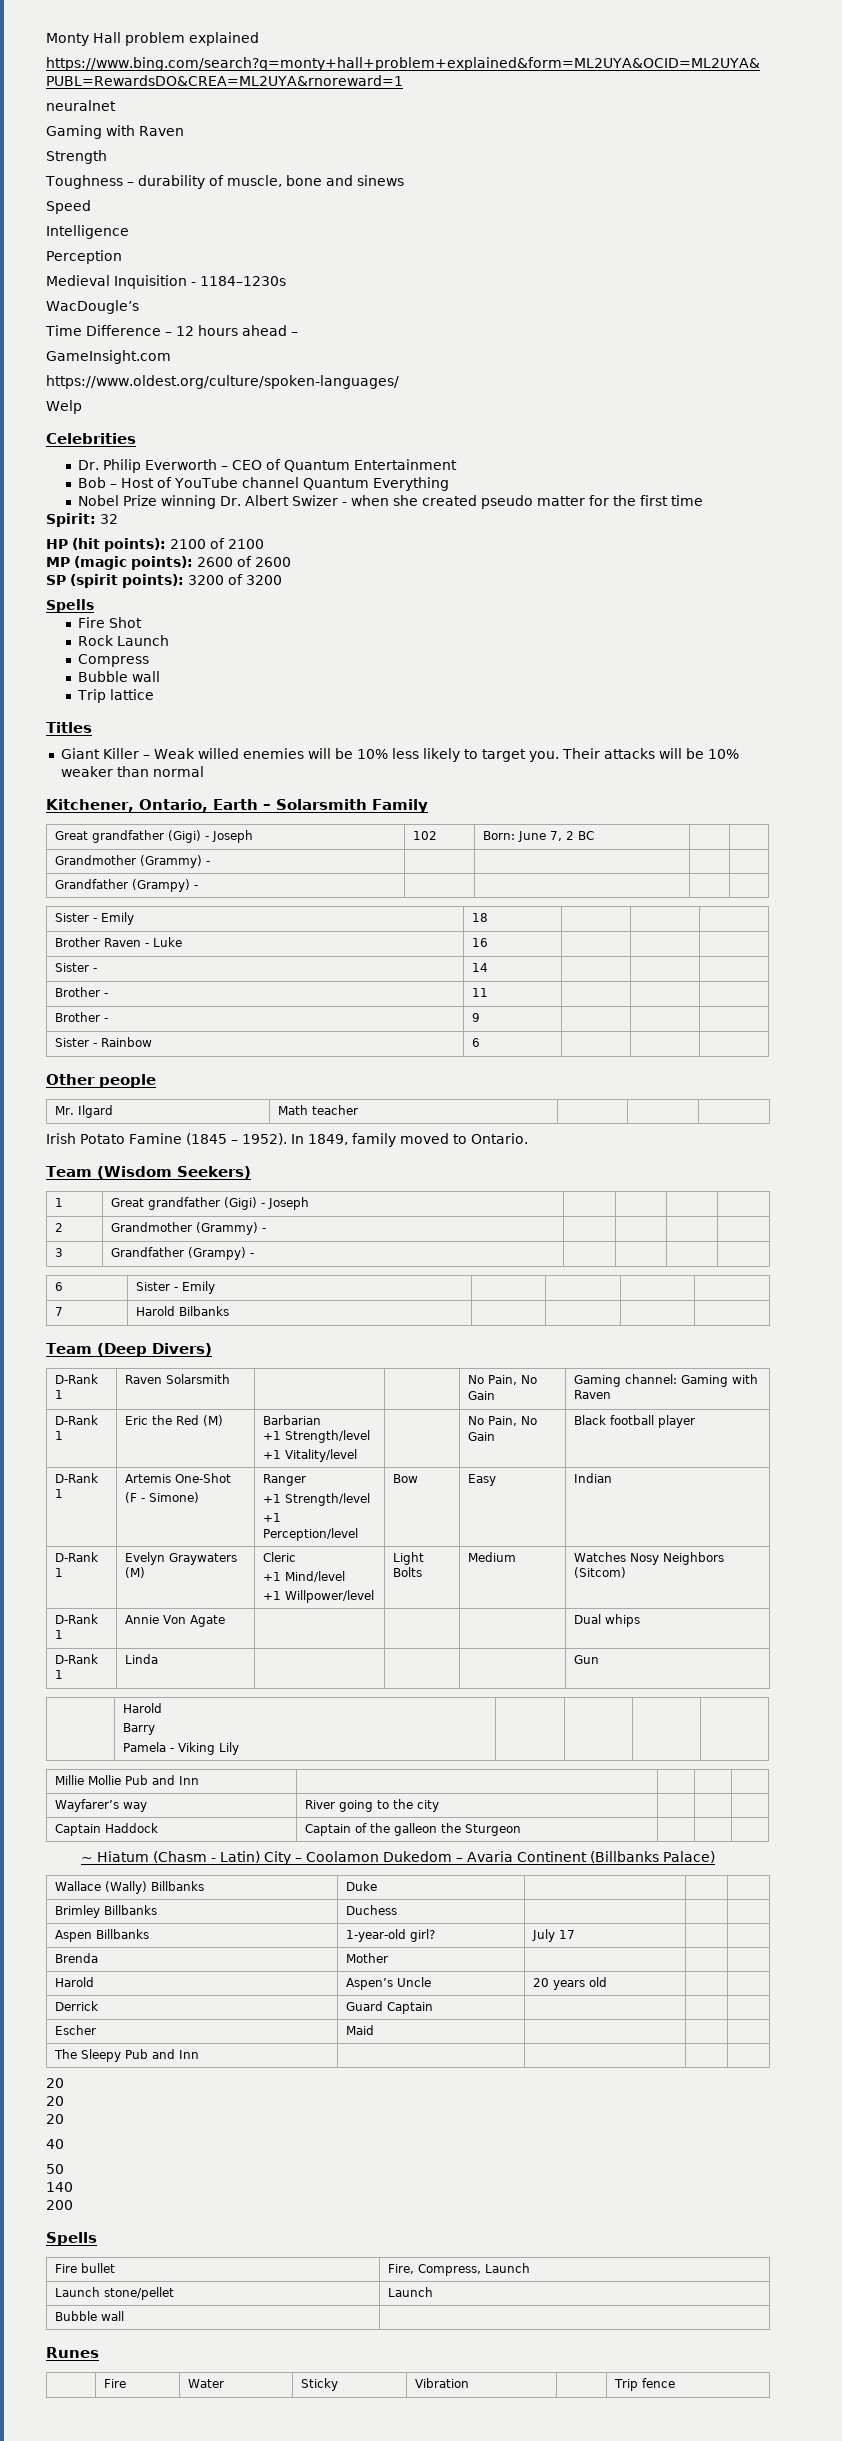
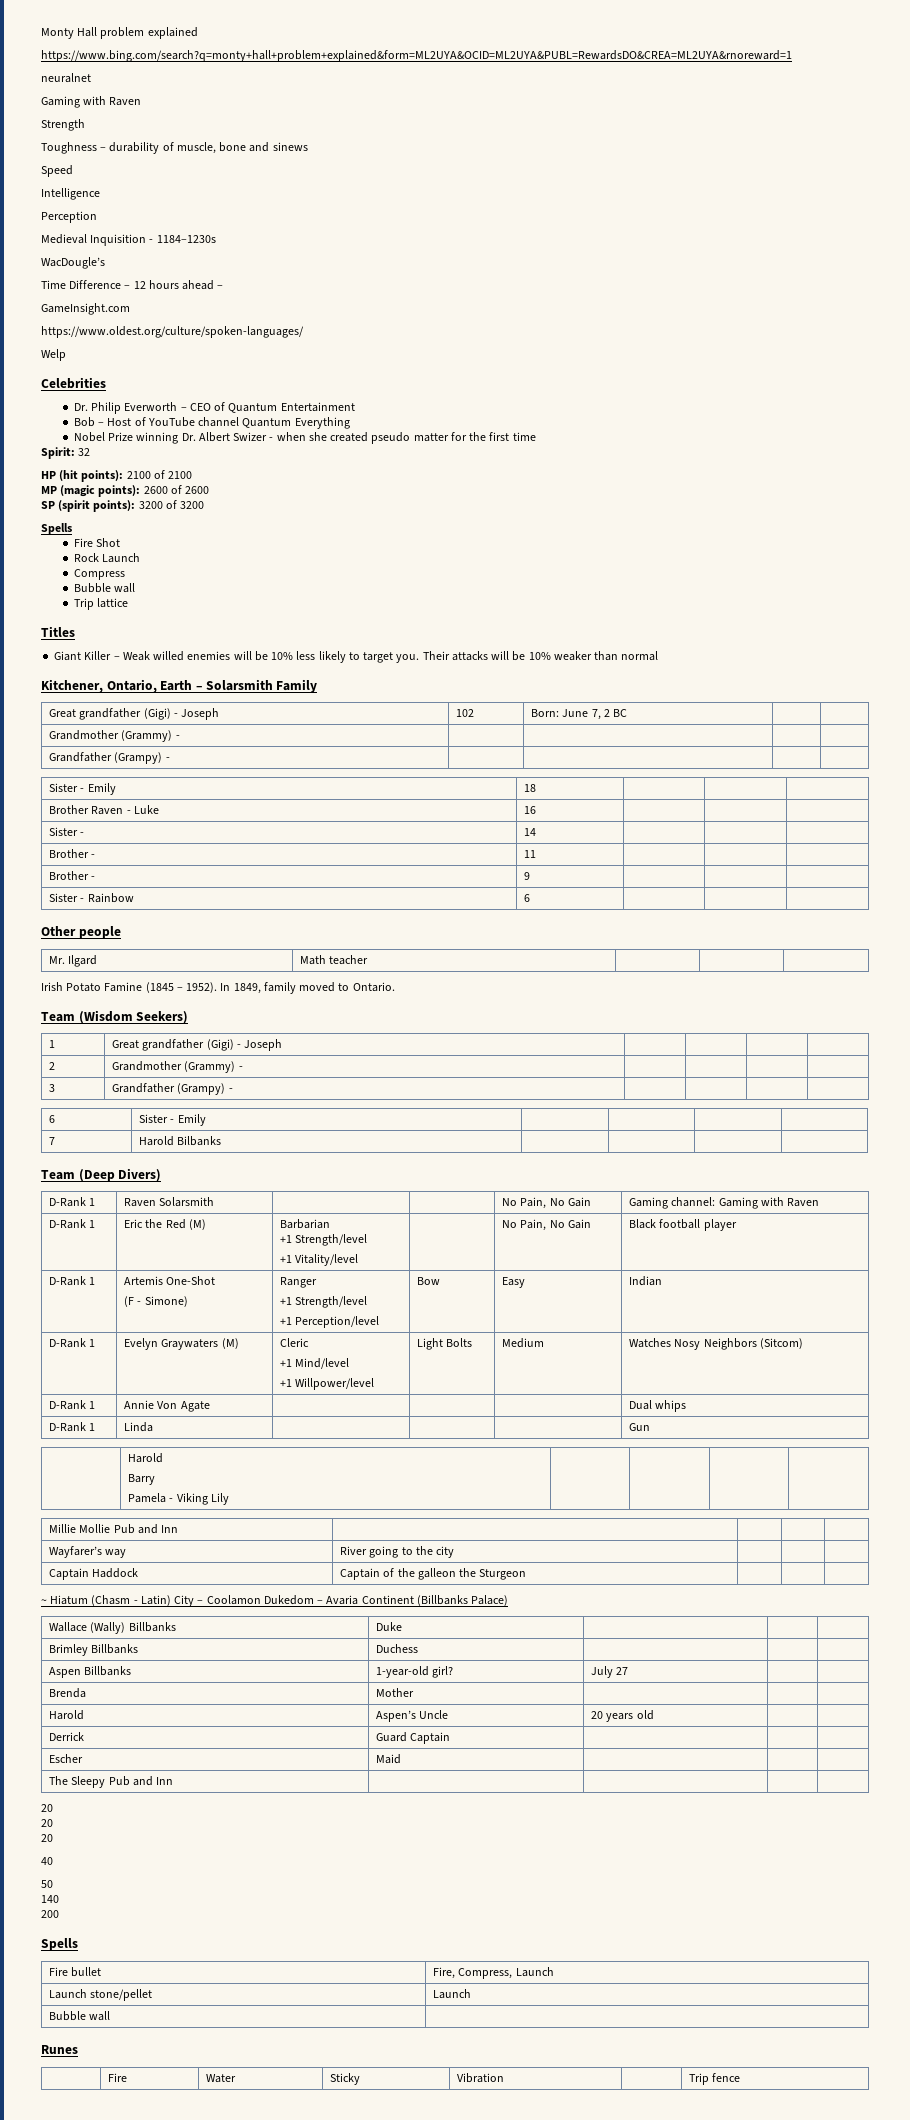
- Aspen Billbanks | 1-year-old girl? | July 17 | |
+ Aspen Billbanks | 1-year-old girl? | July 27 | |

